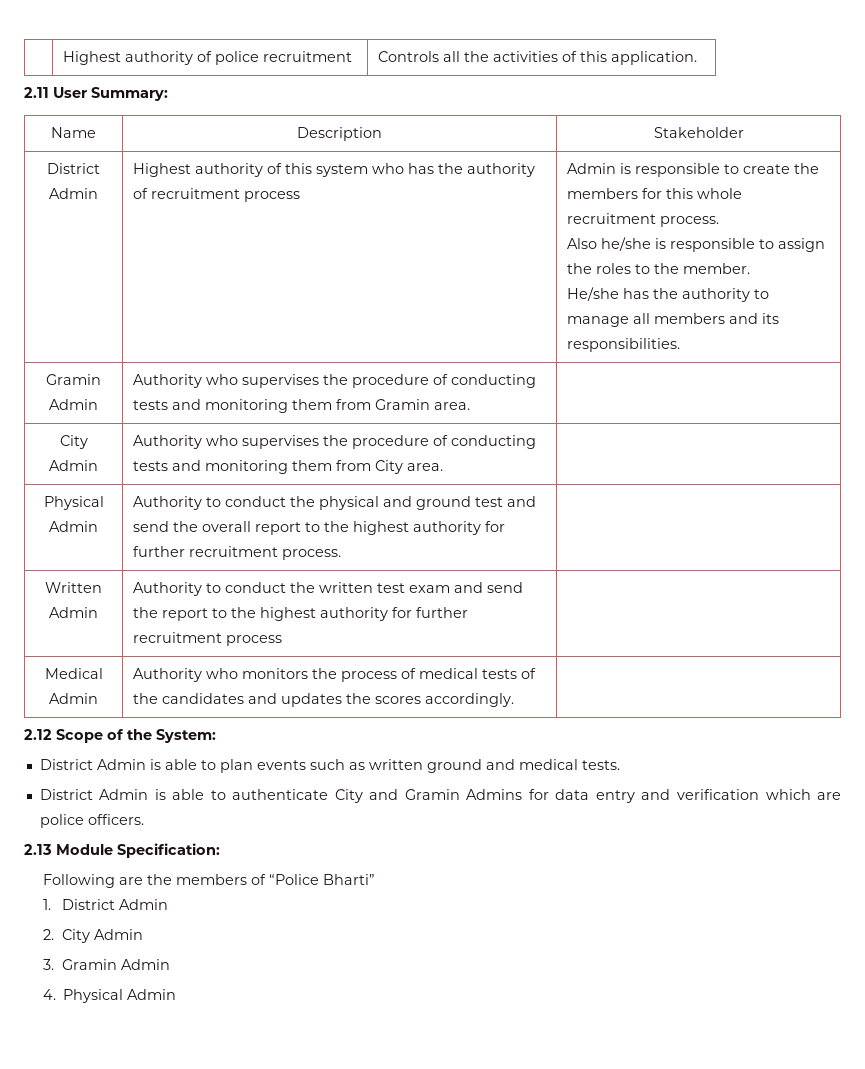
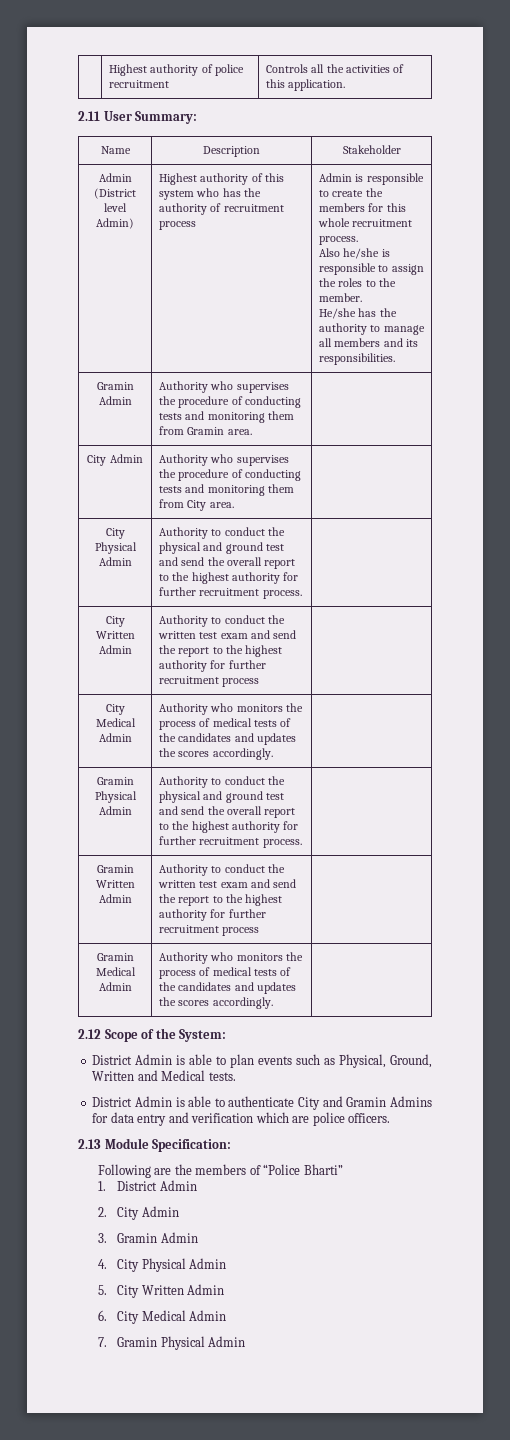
  Name | Description | Stakeholder
- District Admin
+ Admin (District level Admin)
- Physical Admin | Authority to conduct the physical and ground test and send the overall report to the highest authority for further recruitment process. |
+ City Physical Admin | Authority to conduct the physical and ground test and send the overall report to the highest authority for further recruitment process. |
- Written Admin | Authority to conduct the written test exam and send the report to the highest authority for further recruitment process |
+ City Written Admin | Authority to conduct the written test exam and send the report to the highest authority for further recruitment process |
- Medical Admin | Authority who monitors the process of medical tests of the candidates and updates the scores accordingly. |
+ City Medical Admin | Authority who monitors the process of medical tests of the candidates and updates the scores accordingly. |
+ Gramin Physical Admin | Authority to conduct the physical and ground test and send the overall report to the highest authority for further recruitment process. |
+ Gramin Written Admin | Authority to conduct the written test exam and send the report to the highest authority for further recruitment process |
+ Gramin Medical Admin | Authority who monitors the process of medical tests of the candidates and updates the scores accordingly. |
- District Admin is able to plan events such as written ground and medical tests.
+ District Admin is able to plan events such as Physical, Ground, Written and Medical tests.
- 4. Physical Admin
+ 4. City Physical Admin
+ 5. City Written Admin
+ 6. City Medical Admin
+ 7. Gramin Physical Admin

